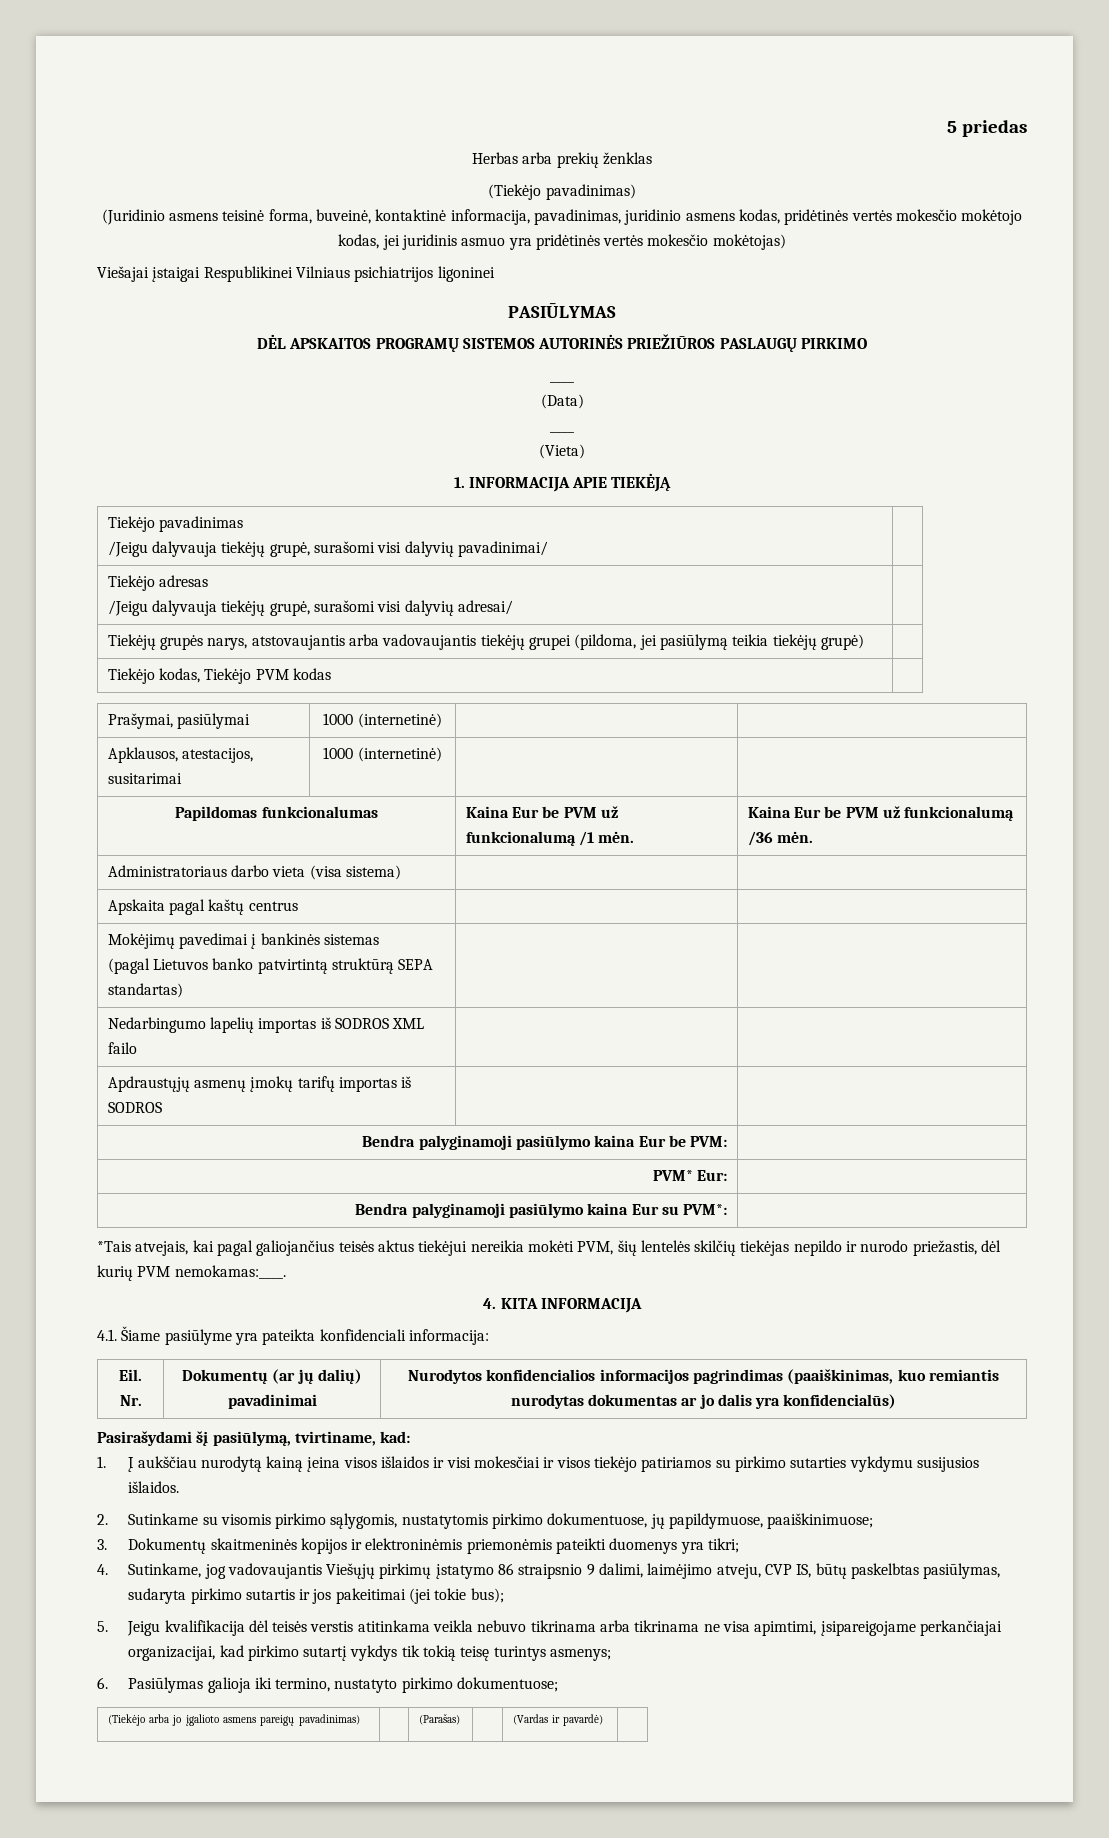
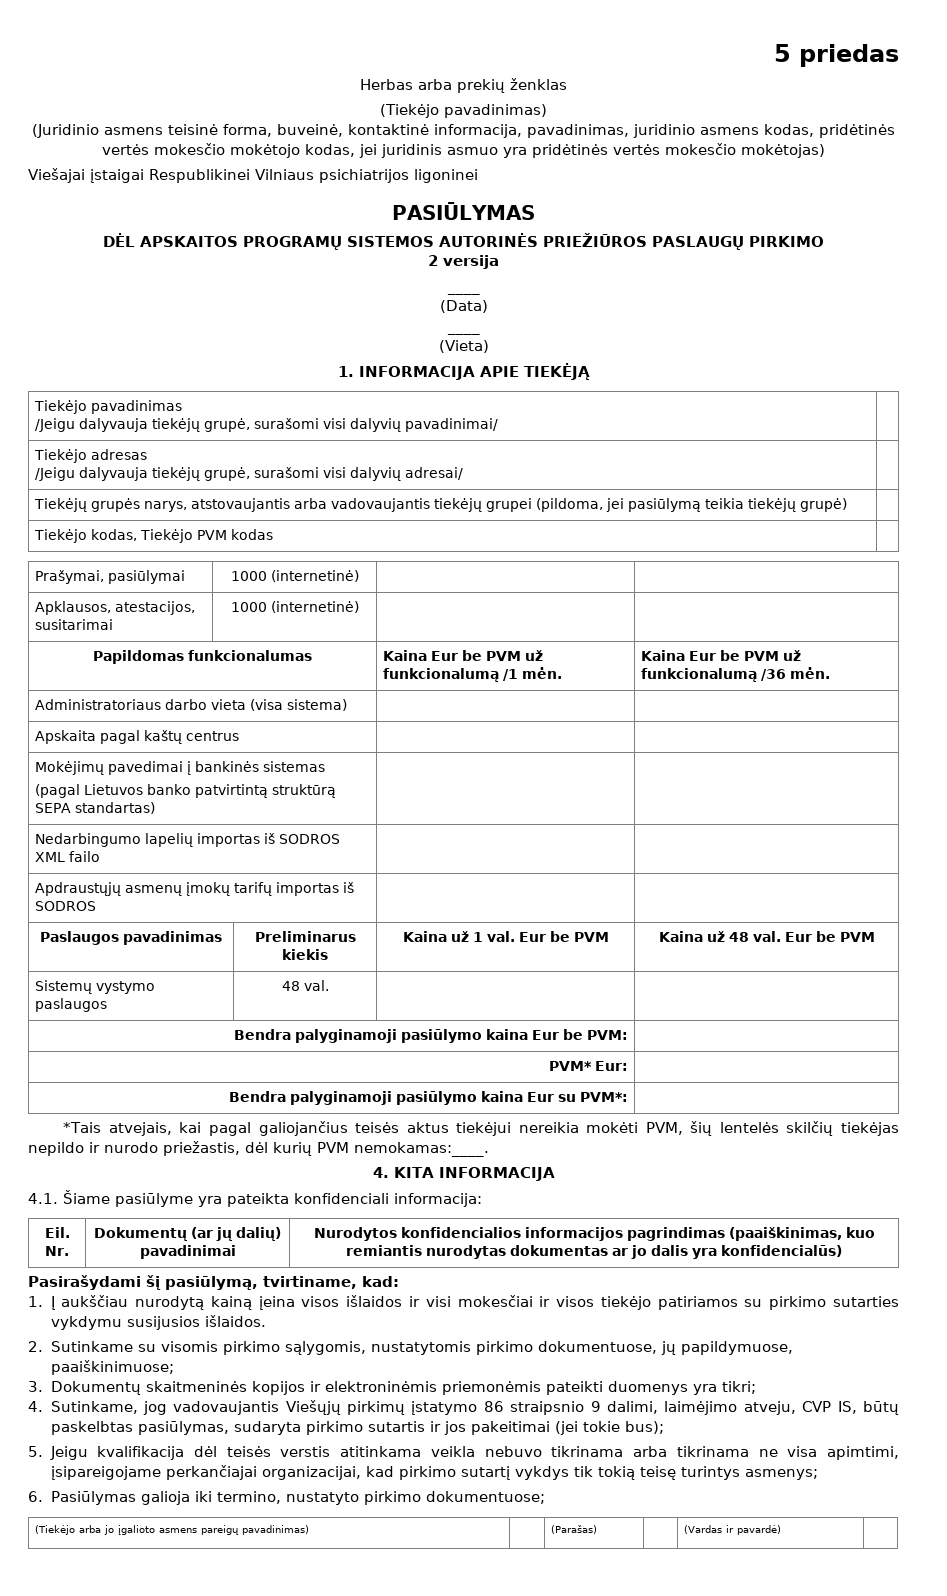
+ 2 versija
+ Paslaugos pavadinimas | Preliminarus kiekis | Kaina už 1 val. Eur be PVM | Kaina už 48 val. Eur be PVM
+ Sistemų vystymo paslaugos | 48 val. | |

